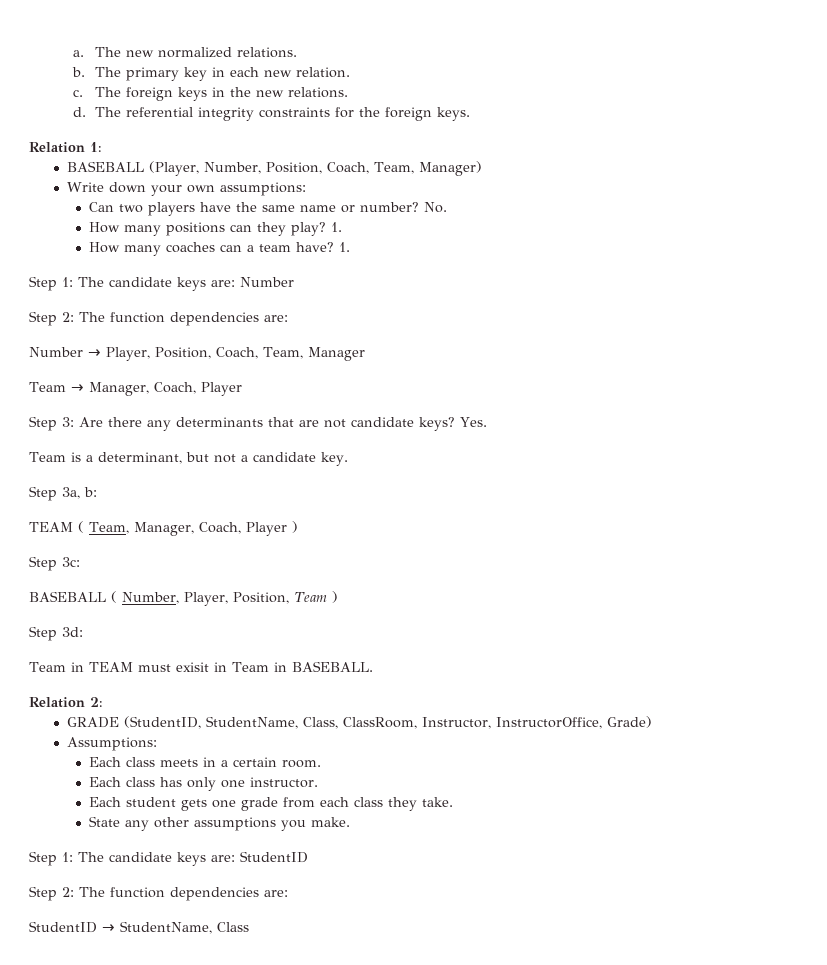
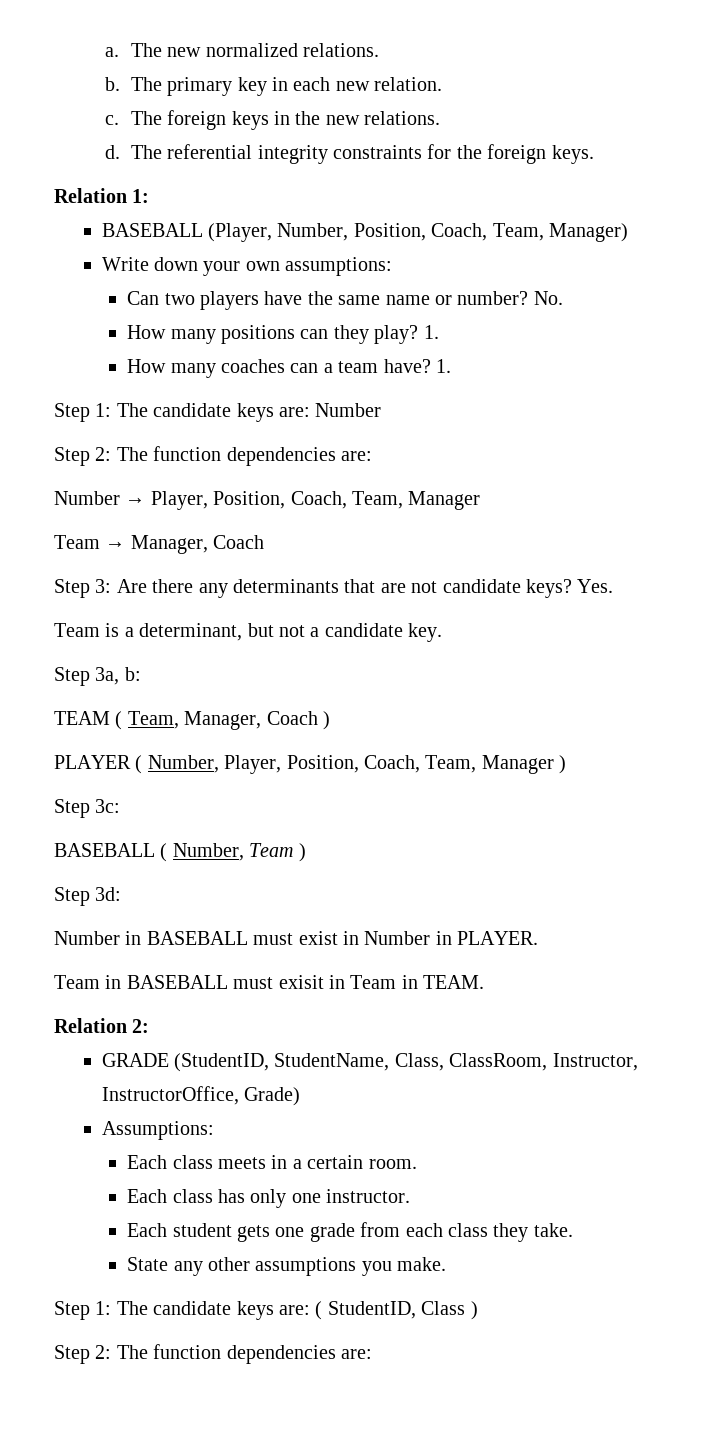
- Team → Manager, Coach, Player
+ Team → Manager, Coach
- TEAM ( Team, Manager, Coach, Player )
+ TEAM ( Team, Manager, Coach )
+ PLAYER ( Number, Player, Position, Coach, Team, Manager )
- BASEBALL ( Number, Player, Position, Team )
+ BASEBALL ( Number, Team )
- Team in TEAM must exisit in Team in BASEBALL.
+ Number in BASEBALL must exist in Number in PLAYER.
+ Team in BASEBALL must exisit in Team in TEAM.
- Step 1: The candidate keys are: StudentID
+ Step 1: The candidate keys are: ( StudentID, Class )
  Step 2: The function dependencies are:
- StudentID → StudentName, Class

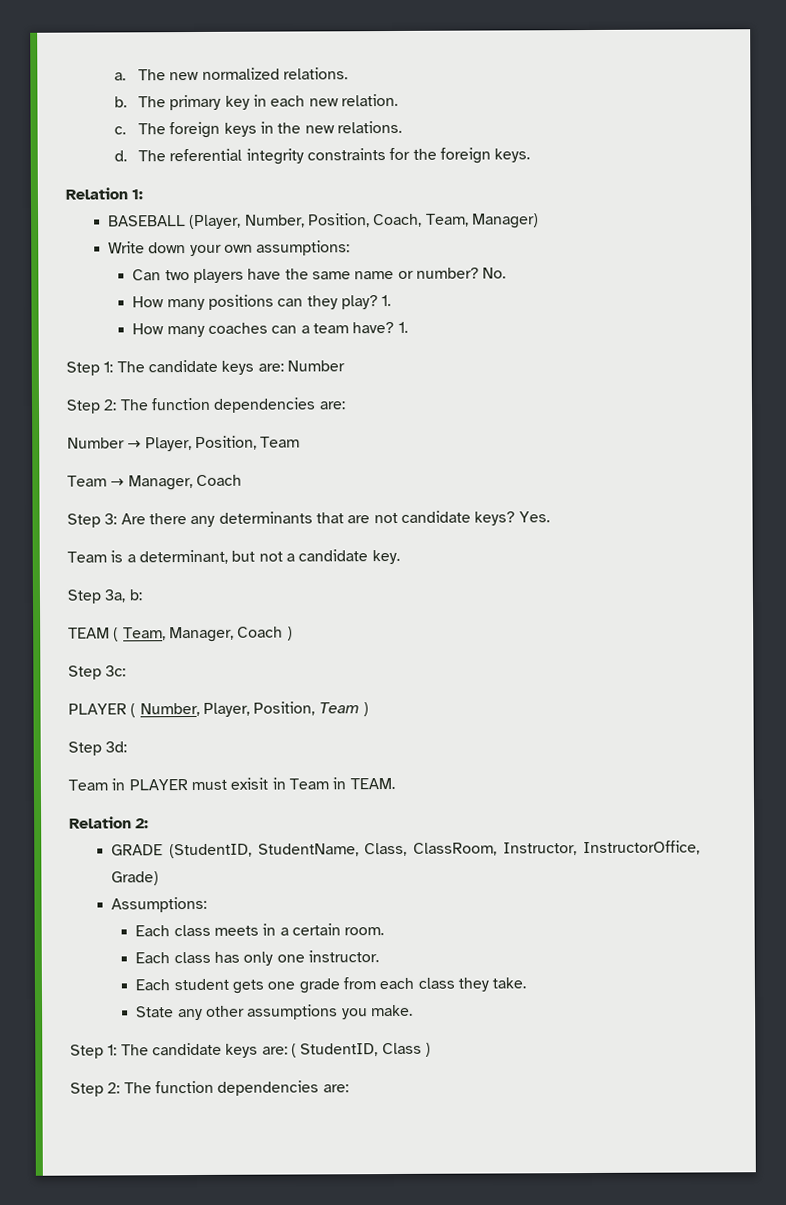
- Number → Player, Position, Coach, Team, Manager
+ Number → Player, Position, Team
+ Step 3c:
- PLAYER ( Number, Player, Position, Coach, Team, Manager )
- Step 3c:
- BASEBALL ( Number, Team )
+ PLAYER ( Number, Player, Position, Team )
  Step 3d:
- Number in BASEBALL must exist in Number in PLAYER.
- Team in BASEBALL must exisit in Team in TEAM.
+ Team in PLAYER must exisit in Team in TEAM.

